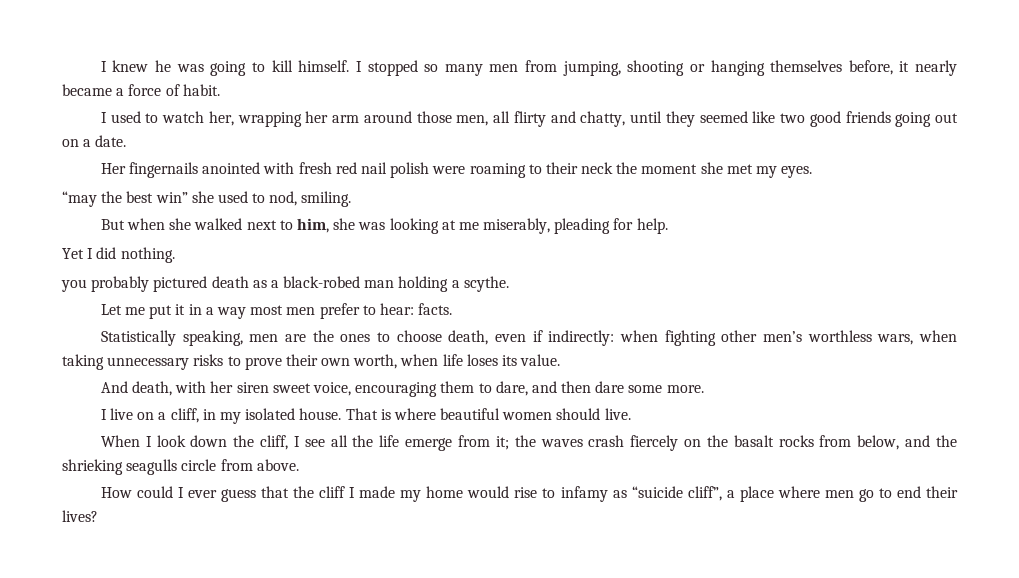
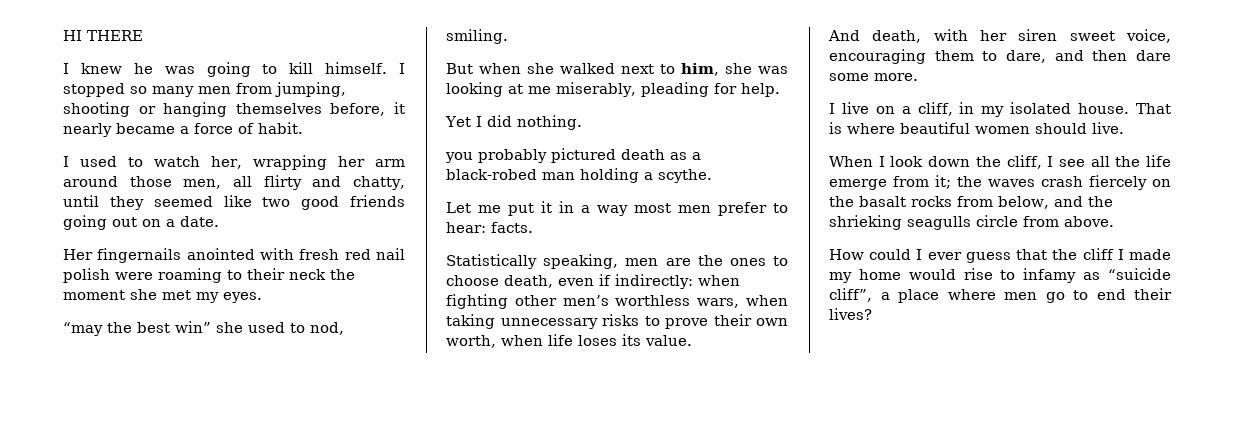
+ HI THERE

